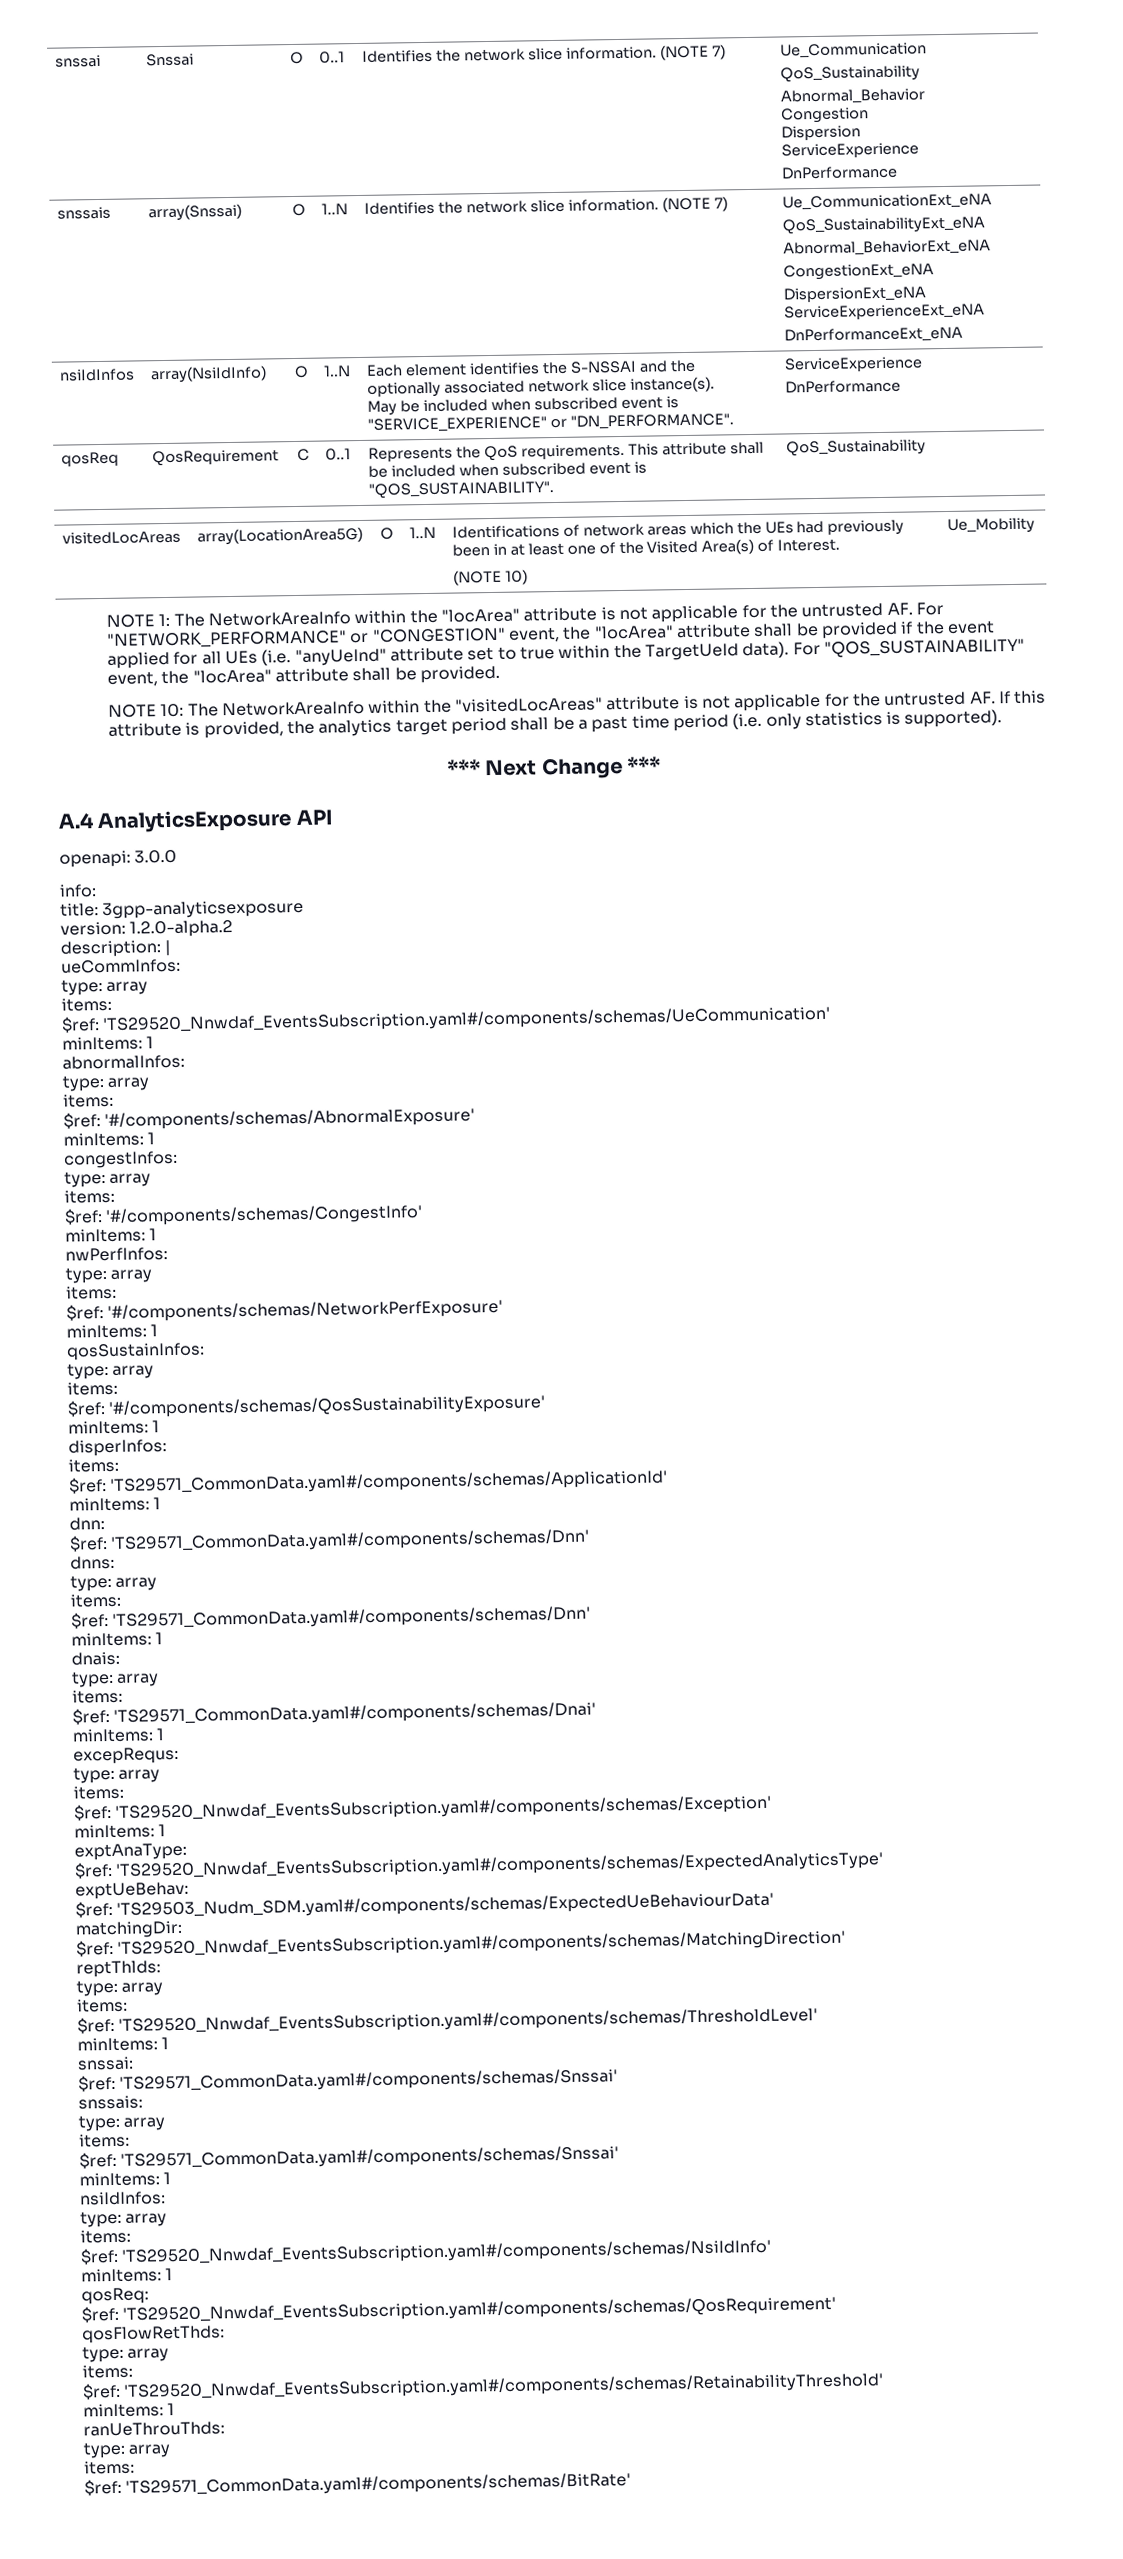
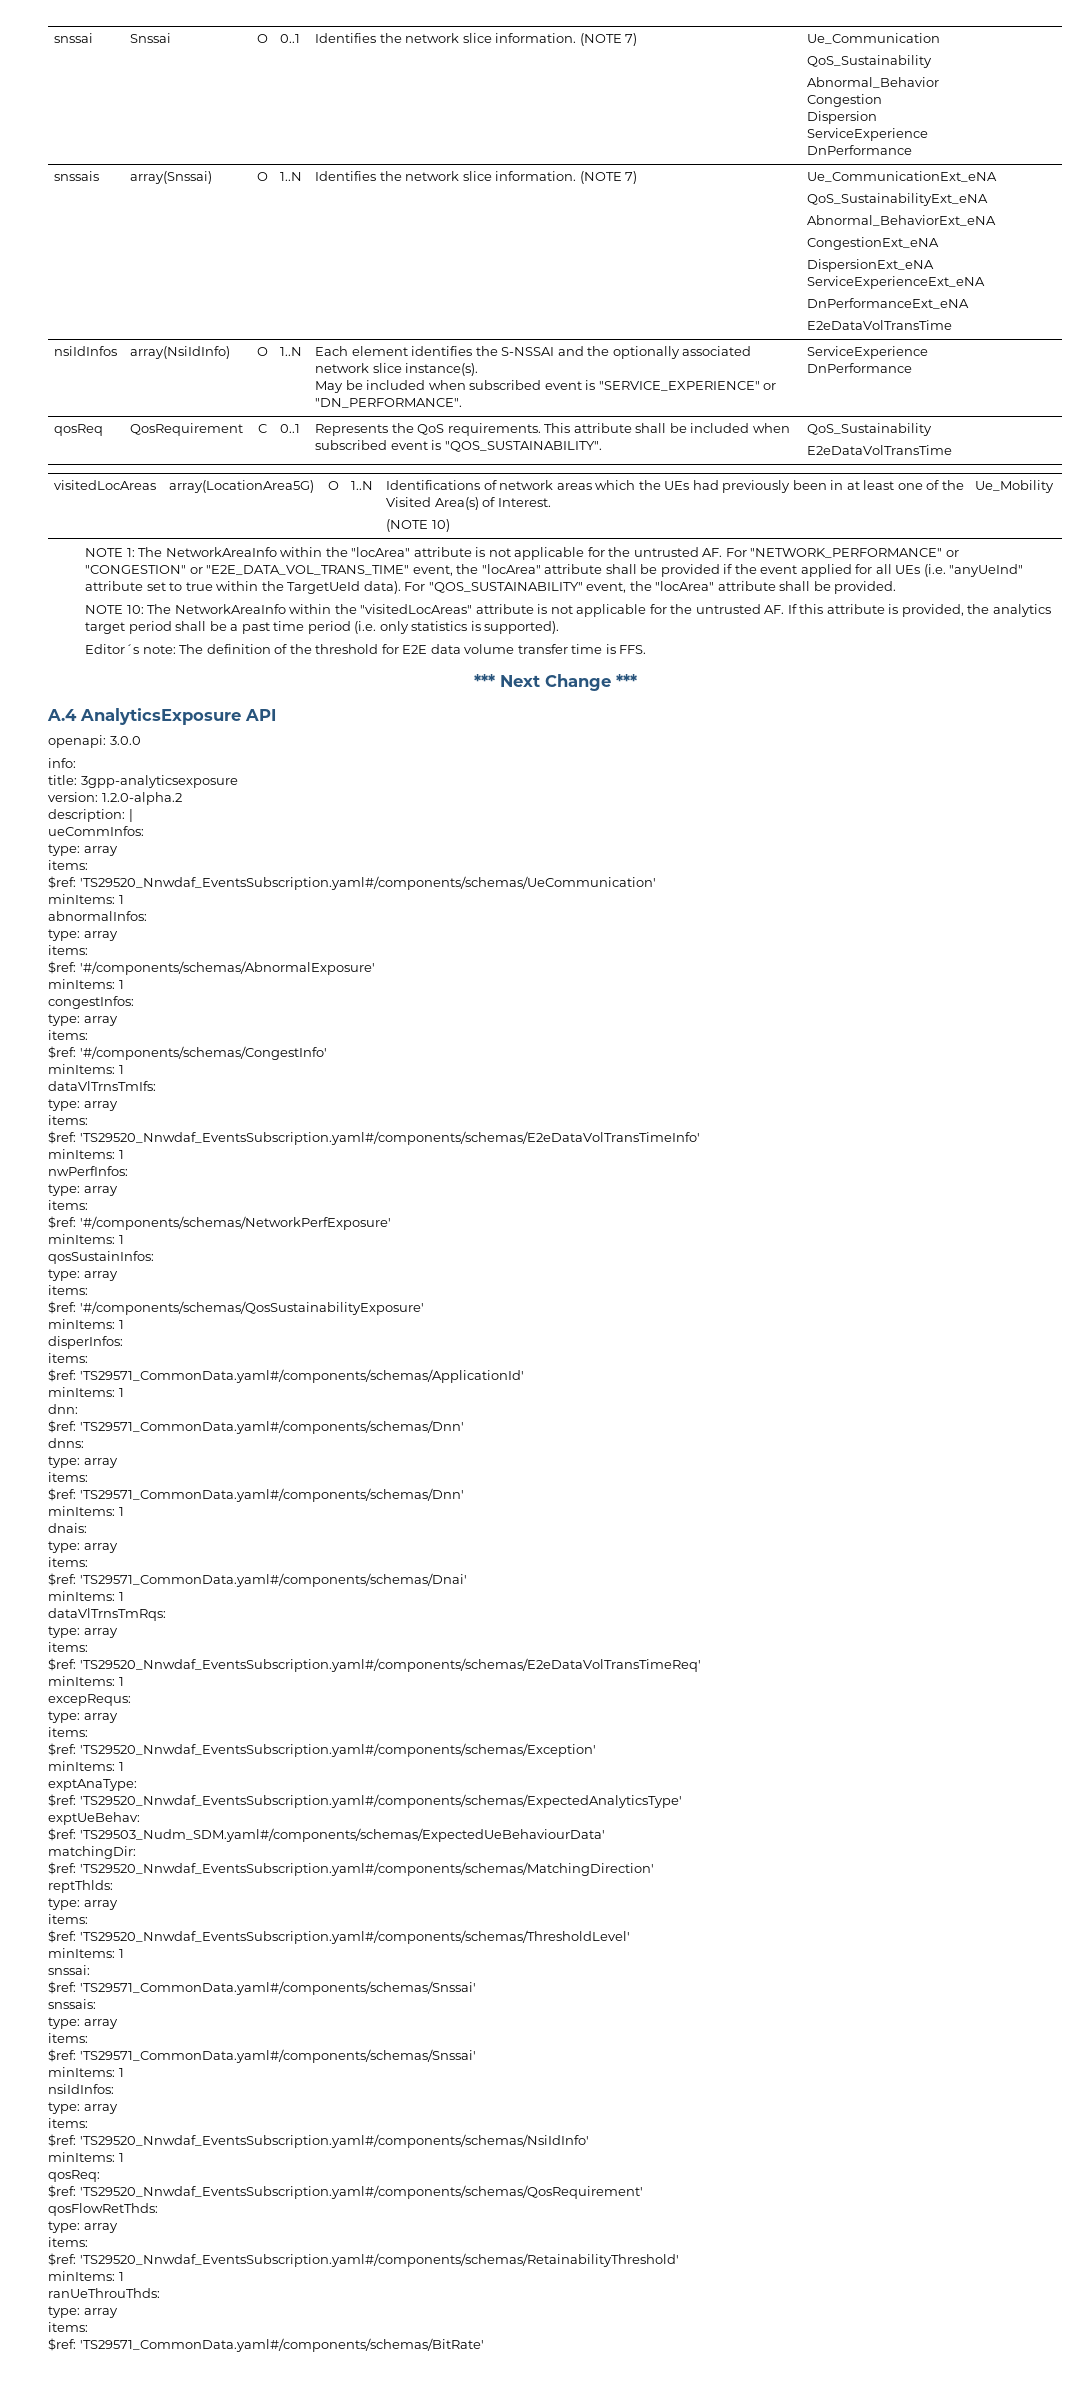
  snssais | array(Snssai) | O | 1..N | Identifies the network slice information. (NOTE 7) | Ue_CommunicationExt_eNA
  QoS_SustainabilityExt_eNA
  Abnormal_BehaviorExt_eNA
  CongestionExt_eNA
  DispersionExt_eNA ServiceExperienceExt_eNA
  DnPerformanceExt_eNA
+ E2eDataVolTransTime
  qosReq | QosRequirement | C | 0..1 | Represents the QoS requirements. This attribute shall be included when subscribed event is "QOS_SUSTAINABILITY". | QoS_Sustainability
+ E2eDataVolTransTime
- NOTE 1: The NetworkAreaInfo within the "locArea" attribute is not applicable for the untrusted AF. For "NETWORK_PERFORMANCE" or "CONGESTION" event, the "locArea" attribute shall be provided if the event applied for all UEs (i.e. "anyUeInd" attribute set to true within the TargetUeId data).
+ NOTE 1: The NetworkAreaInfo within the "locArea" attribute is not applicable for the untrusted AF. For "NETWORK_PERFORMANCE" or "CONGESTION" or "E2E_DATA_VOL_TRANS_TIME" event, the "locArea" attribute shall be provided if the event applied for all UEs (i.e. "anyUeInd" attribute set to true within the TargetUeId data).
+ Editor´s note: The definition of the threshold for E2E data volume transfer time is FFS.
+ dataVlTrnsTmIfs:
+ type: array
+ items:
+ $ref: 'TS29520_Nnwdaf_EventsSubscription.yaml#/components/schemas/E2eDataVolTransTimeInfo'
+ minItems: 1
+ dataVlTrnsTmRqs:
+ type: array
+ items:
+ $ref: 'TS29520_Nnwdaf_EventsSubscription.yaml#/components/schemas/E2eDataVolTransTimeReq'
+ minItems: 1

